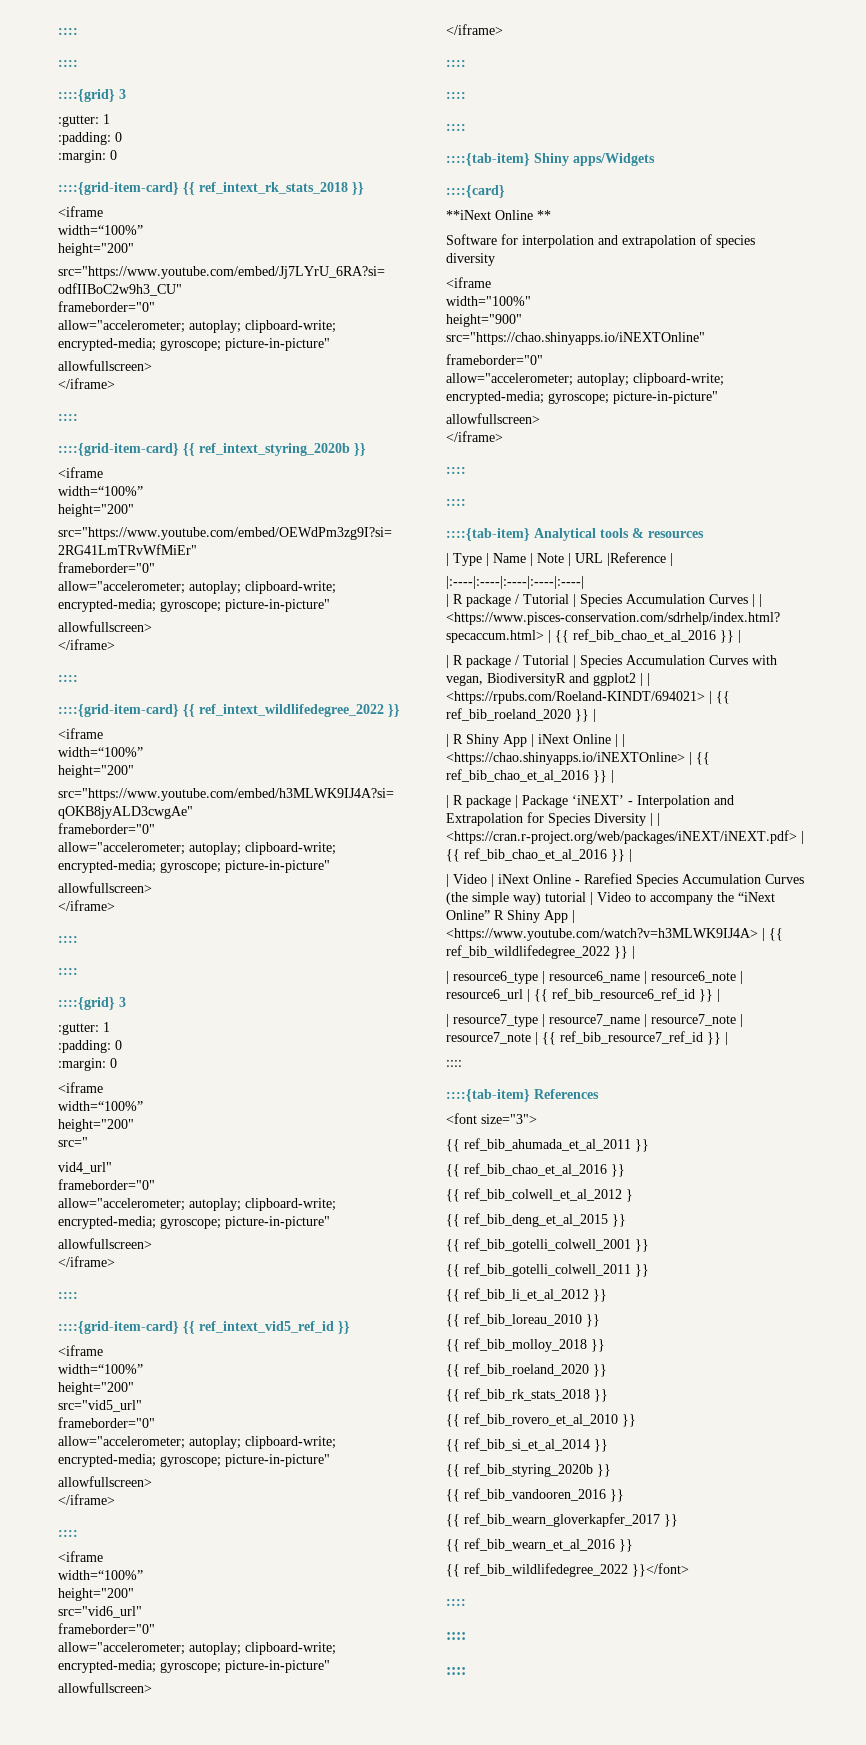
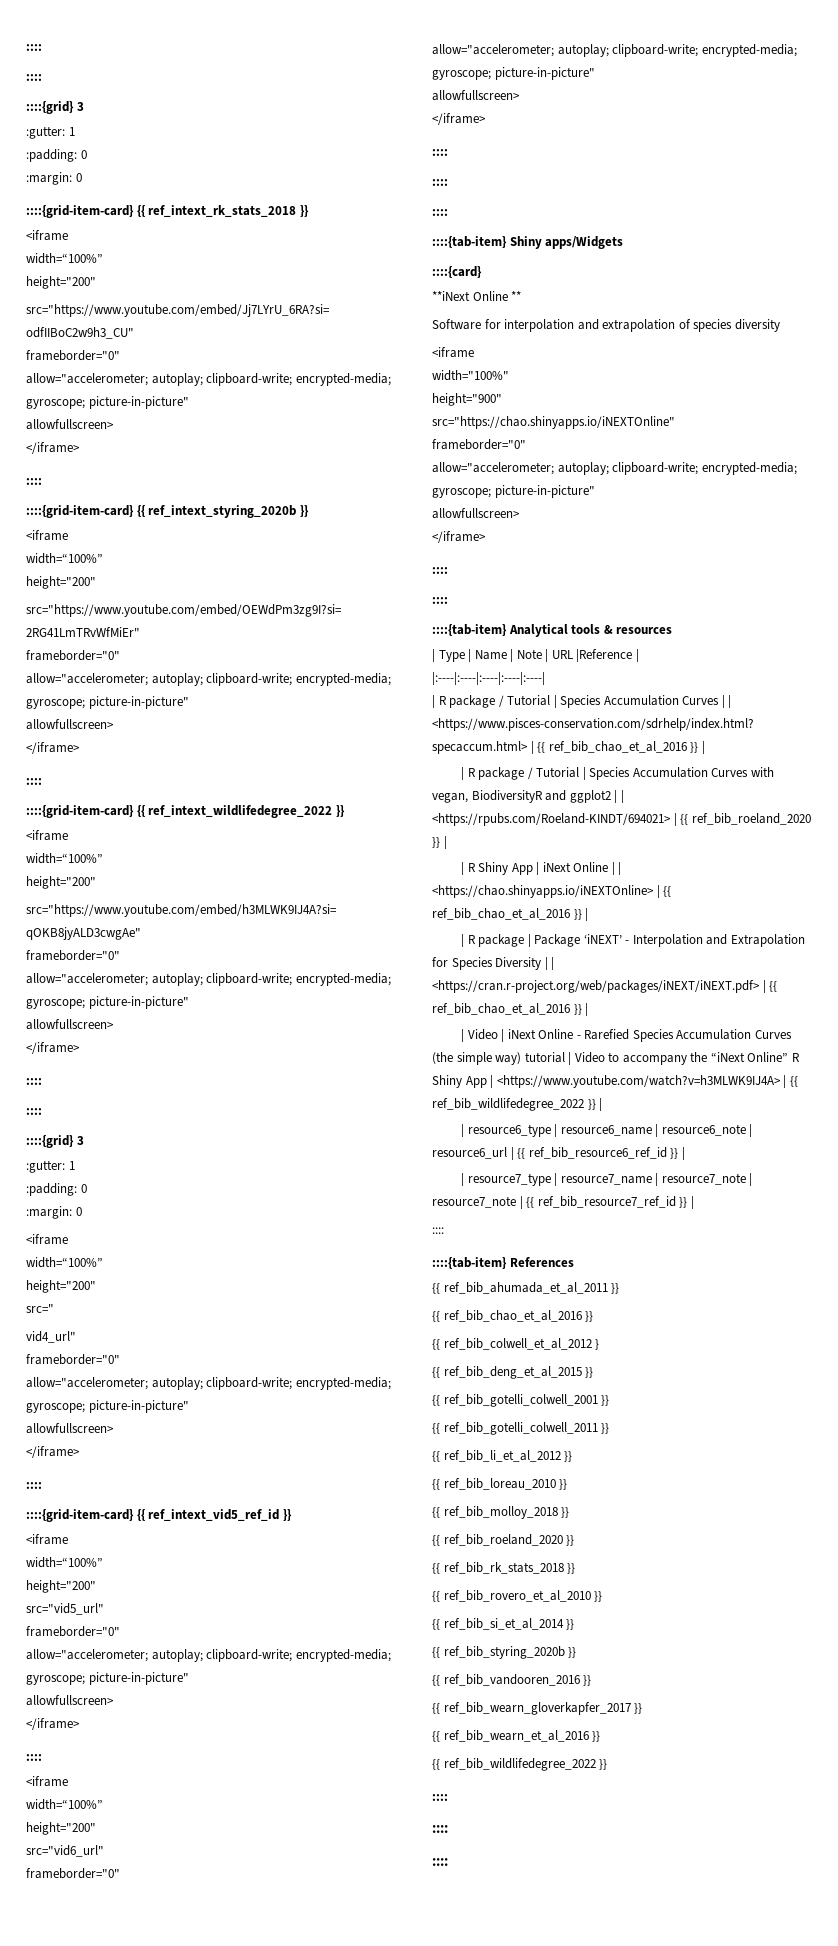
- <font size="3">
  {{ ref_bib_wearn_et_al_2016 }}
- {{ ref_bib_wildlifedegree_2022 }}</font>
+ {{ ref_bib_wildlifedegree_2022 }}

